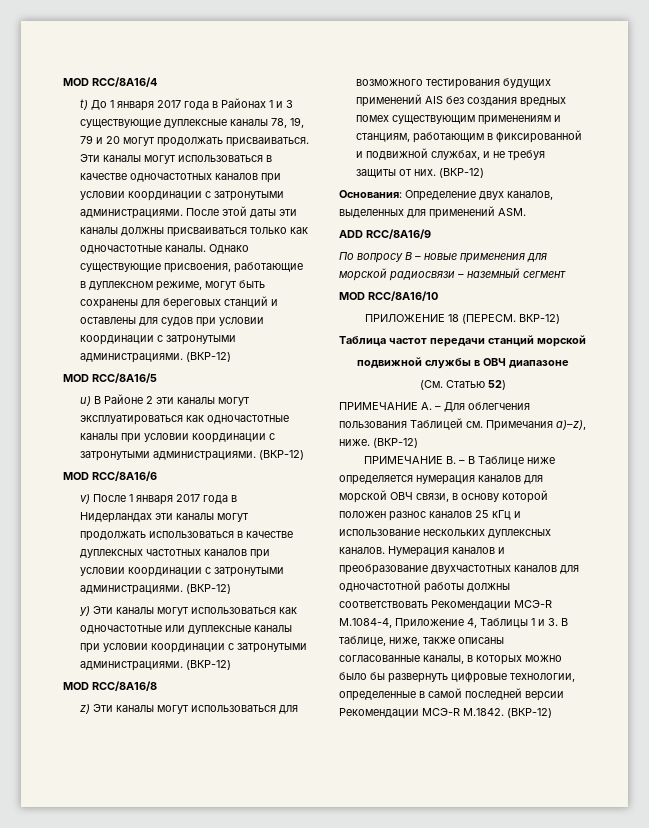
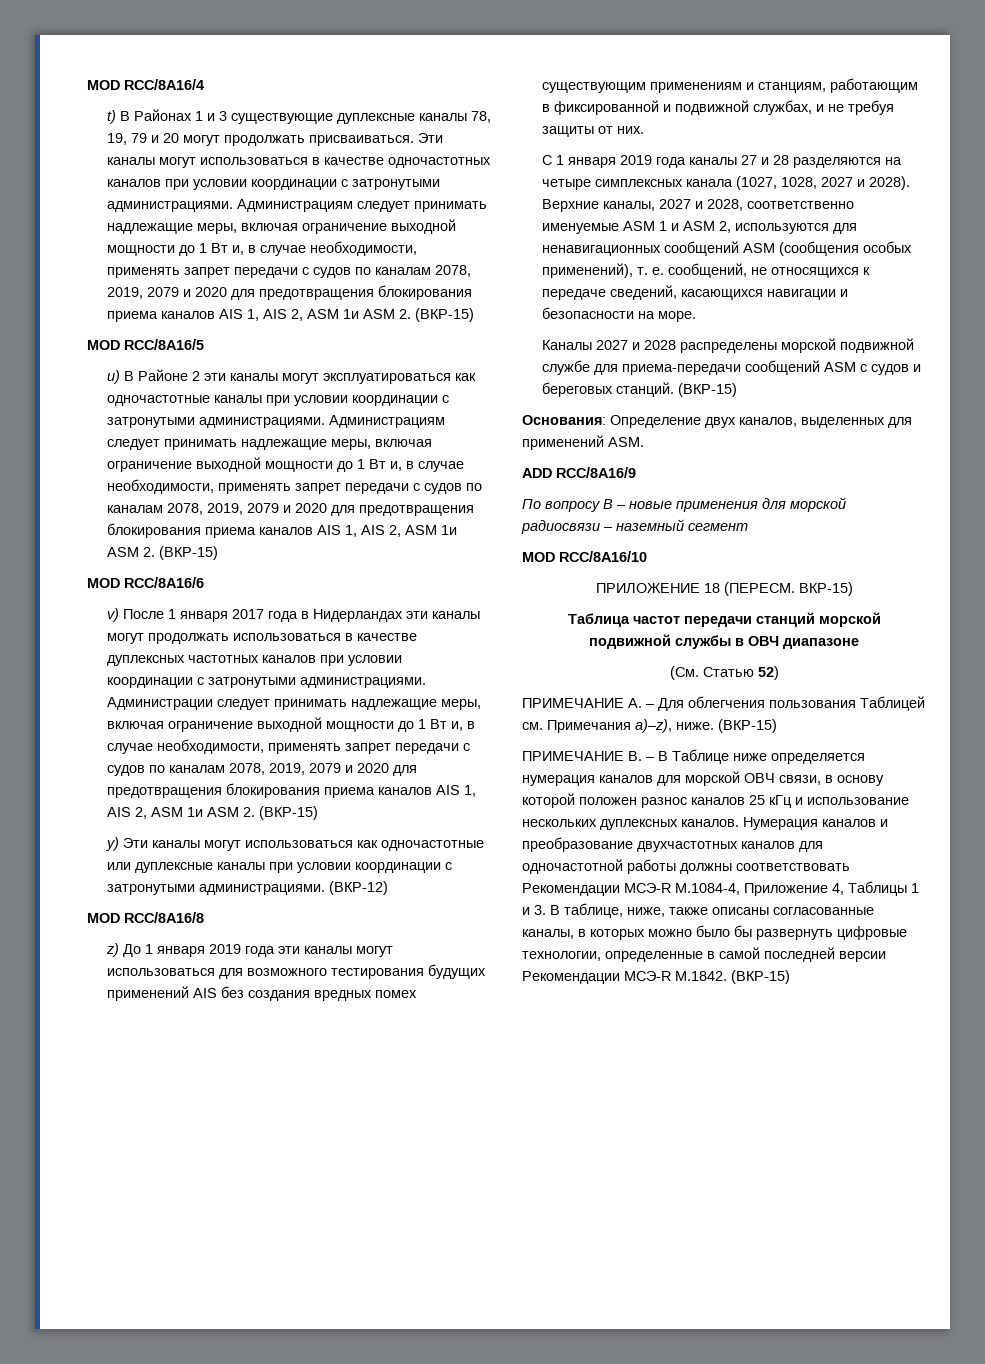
- t) До 1 января 2017 года в Районах 1 и 3 существующие дуплексные каналы 78, 19, 79 и 20 могут продолжать присваиваться.
+ t) В Районах 1 и 3 существующие дуплексные каналы 78, 19, 79 и 20 могут продолжать присваиваться.
- Эти каналы могут использоваться в качестве одночастотных каналов при условии координации с затронутыми администрациями. После этой даты эти каналы должны присваиваться только как одночастотные каналы. Однако существующие присвоения, работающие в дуплексном режиме, могут быть сохранены для береговых станций и оставлены для судов при условии координации с затронутыми администрациями. (ВКР-12)
+ Эти каналы могут использоваться в качестве одночастотных каналов при условии координации с затронутыми администрациями. Администрациям следует принимать надлежащие меры, включая ограничение выходной мощности до 1 Вт и, в случае необходимости, применять запрет передачи с судов по каналам 2078, 2019, 2079 и 2020 для предотвращения блокирования приема каналов AIS 1, AIS 2, ASM 1и ASM 2. (ВКР-15)
- u) В Районе 2 эти каналы могут эксплуатироваться как одночастотные каналы при условии координации с затронутыми администрациями. (ВКР-12)
+ u) В Районе 2 эти каналы могут эксплуатироваться как одночастотные каналы при условии координации с затронутыми администрациями. Администрациям следует принимать надлежащие меры, включая ограничение выходной мощности до 1 Вт и, в случае необходимости, применять запрет передачи с судов по каналам 2078, 2019, 2079 и 2020 для предотвращения блокирования приема каналов AIS 1, AIS 2, ASM 1и ASM 2. (ВКР-15)
- v) После 1 января 2017 года в Нидерландах эти каналы могут продолжать использоваться в качестве дуплексных частотных каналов при условии координации с затронутыми администрациями. (ВКР-12)
+ v) После 1 января 2017 года в Нидерландах эти каналы могут продолжать использоваться в качестве дуплексных частотных каналов при условии координации с затронутыми администрациями. Администрации следует принимать надлежащие меры, включая ограничение выходной мощности до 1 Вт и, в случае необходимости, применять запрет передачи с судов по каналам 2078, 2019, 2079 и 2020 для предотвращения блокирования приема каналов AIS 1, AIS 2, ASM 1и ASM 2. (ВКР-15)
- z) Эти каналы могут использоваться для возможного тестирования будущих применений AIS без создания вредных помех существующим применениям и станциям, работающим в фиксированной и подвижной службах, и не требуя защиты от них. (ВКР-12)
+ z) До 1 января 2019 года эти каналы могут использоваться для возможного тестирования будущих применений AIS без создания вредных помех существующим применениям и станциям, работающим в фиксированной и подвижной службах, и не требуя защиты от них.
+ С 1 января 2019 года каналы 27 и 28 разделяются на четыре симплексных канала (1027, 1028, 2027 и 2028). Верхние каналы, 2027 и 2028, соответственно именуемые ASM 1 и ASM 2, используются для ненавигационных сообщений ASM (сообщения особых применений), т. е. сообщений, не относящихся к передаче сведений, касающихся навигации и безопасности на море.
+ Каналы 2027 и 2028 распределены морской подвижной службе для приема-передачи сообщений ASM с судов и береговых станций. (ВКР-15)
- ВКР-12)
+ ВКР-15)
- ПРИМЕЧАНИЕ А. – Для облегчения пользования Таблицей см. Примечания а)–z), ниже. (ВКР-12)
+ ПРИМЕЧАНИЕ А. – Для облегчения пользования Таблицей см. Примечания а)–z), ниже. (ВКР-15)
- Нумерация каналов и преобразование двухчастотных каналов для одночастотной работы должны соответствовать Рекомендации МСЭ-R М.1084-4, Приложение 4, Таблицы 1 и 3. В таблице, ниже, также описаны согласованные каналы, в которых можно было бы развернуть цифровые технологии, определенные в самой последней версии Рекомендации МСЭ-R M.1842. (ВКР-12)
+ Нумерация каналов и преобразование двухчастотных каналов для одночастотной работы должны соответствовать Рекомендации МСЭ-R М.1084-4, Приложение 4, Таблицы 1 и 3. В таблице, ниже, также описаны согласованные каналы, в которых можно было бы развернуть цифровые технологии, определенные в самой последней версии Рекомендации МСЭ-R M.1842. (ВКР-15)

